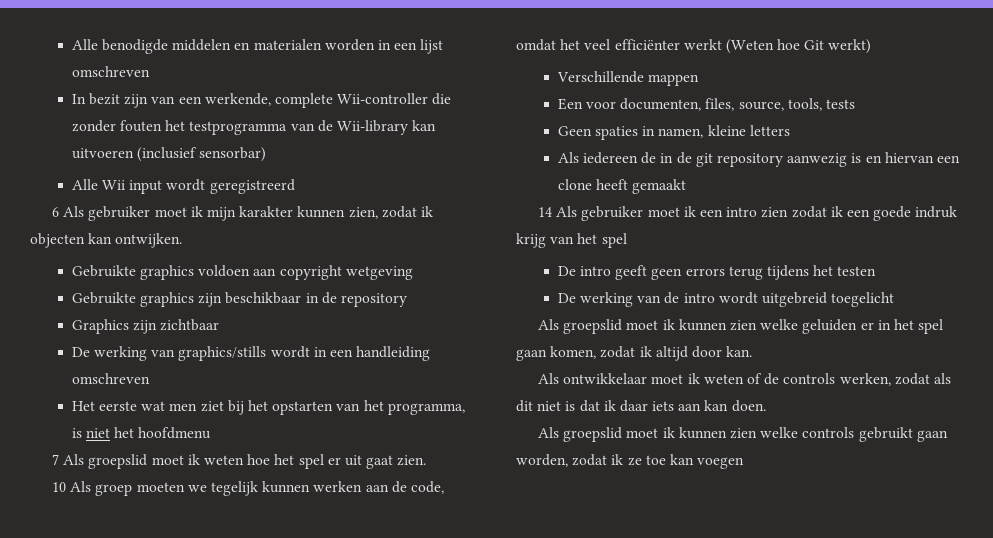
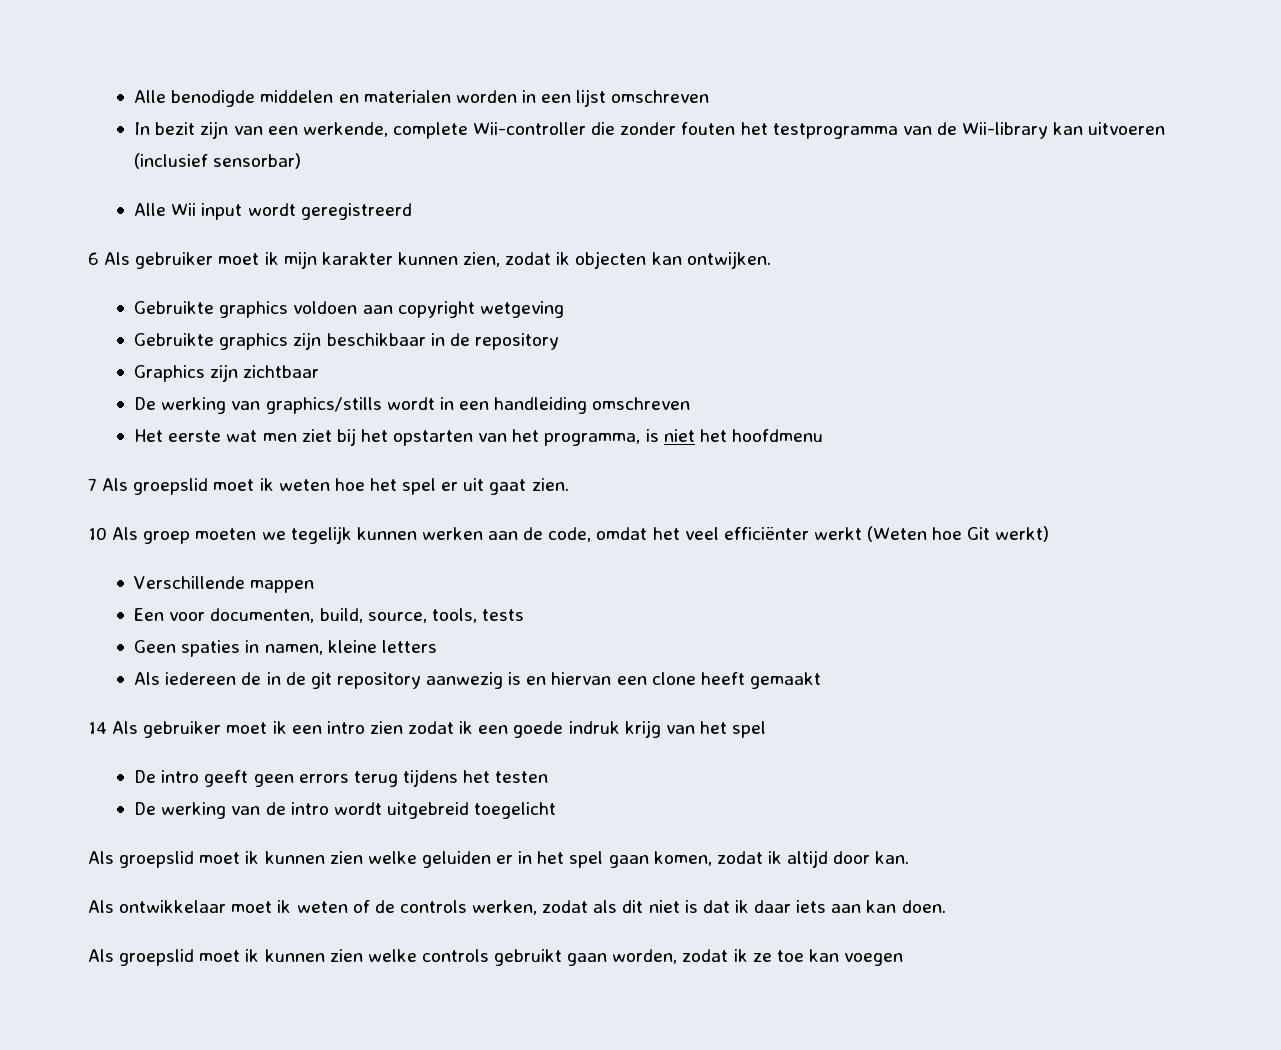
- Een voor documenten, files, source, tools, tests
+ Een voor documenten, build, source, tools, tests

